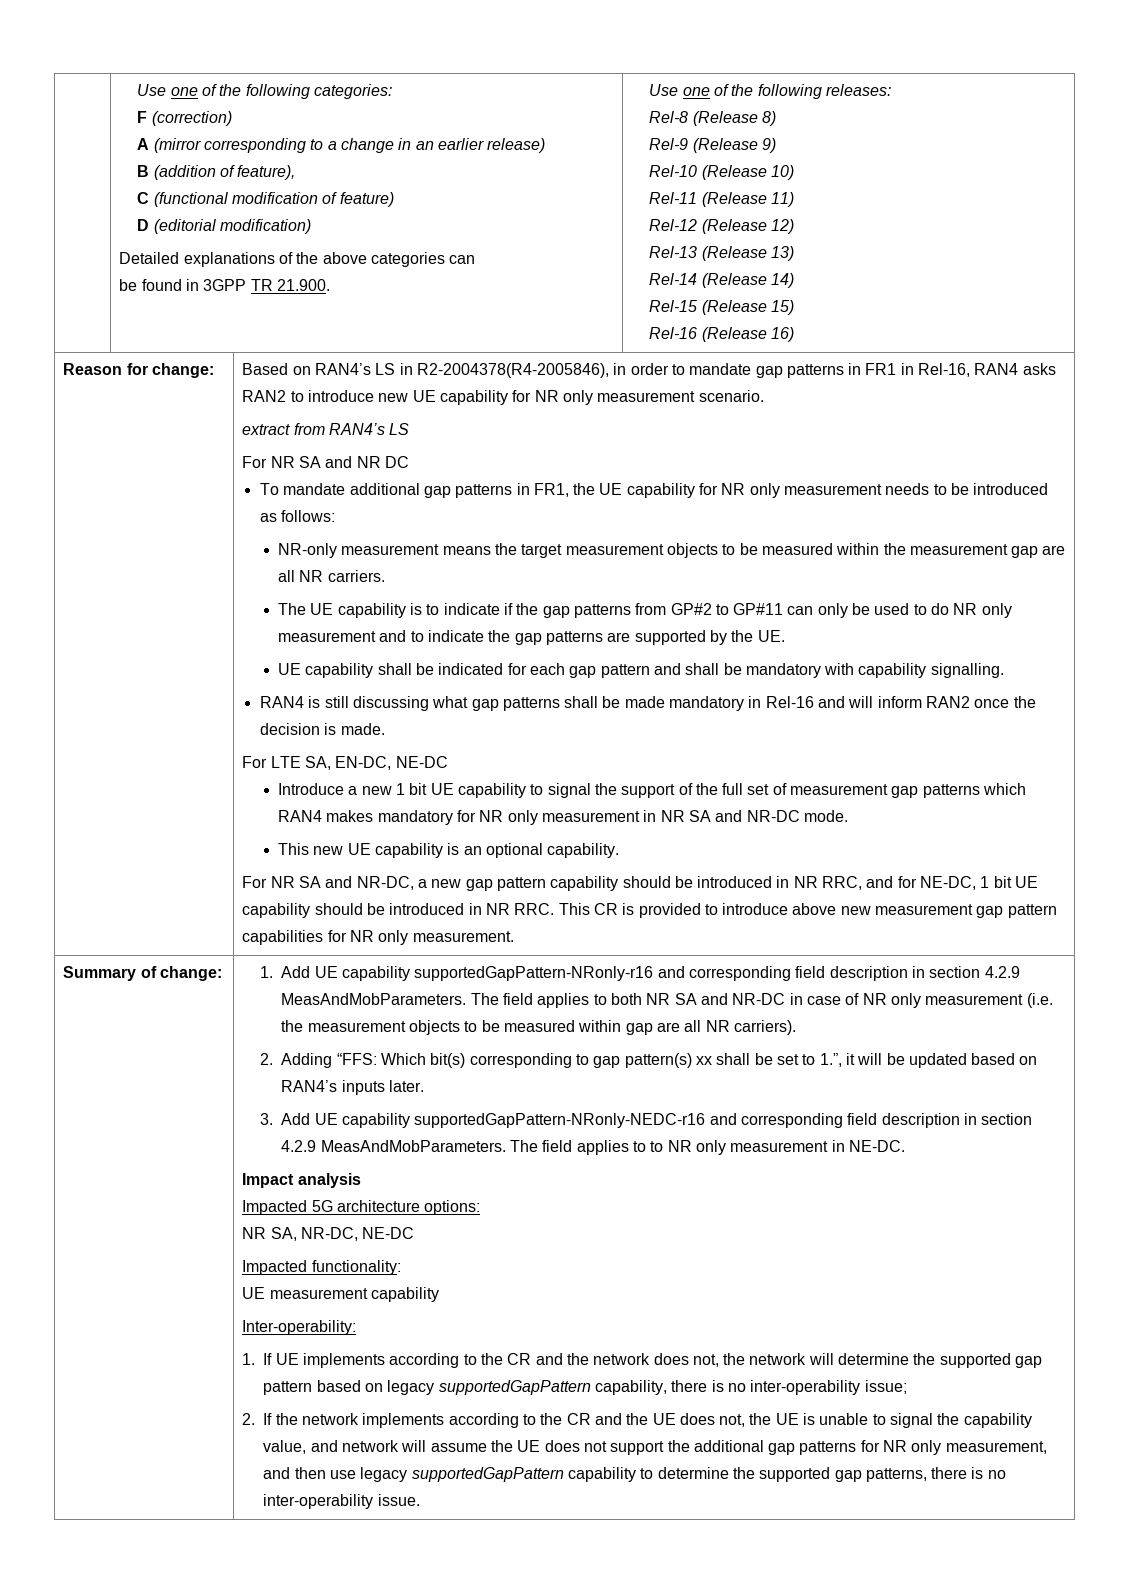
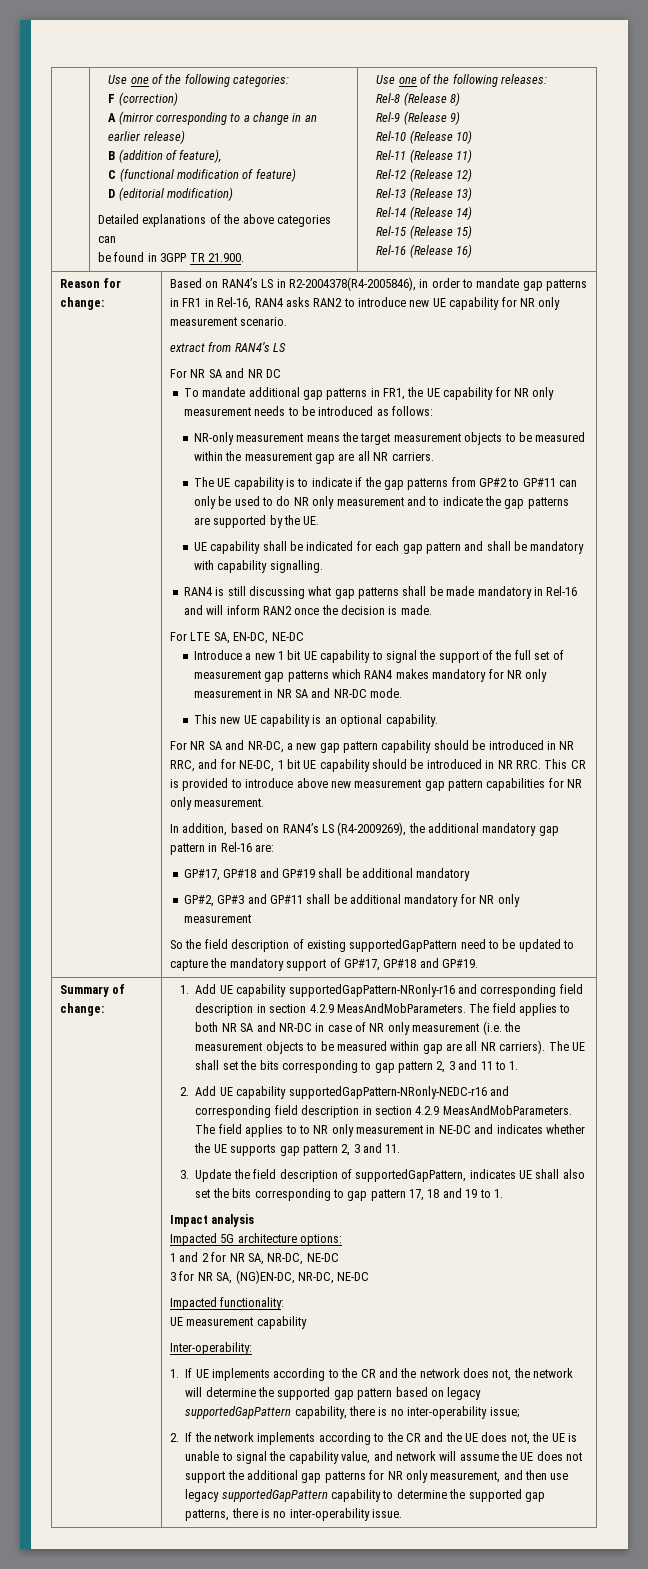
+ In addition, based on RAN4’s LS (R4-2009269), the additional mandatory gap pattern in Rel-16 are:
+ GP#17, GP#18 and GP#19 shall be additional mandatory
+ GP#2, GP#3 and GP#11 shall be additional mandatory for NR only measurement
+ So the field description of existing supportedGapPattern need to be updated to capture the mandatory support of GP#17, GP#18 and GP#19.
- The field applies to both NR SA and NR-DC in case of NR only measurement (i.e. the measurement objects to be measured within gap are all NR carriers).
- 2. Adding “FFS: Which bit(s) corresponding to gap pattern(s) xx shall be set to 1.”, it will be updated based on RAN4’s inputs later.
- 3. Add UE capability supportedGapPattern-NRonly-NEDC-r16 and corresponding field description in section 4.2.9 MeasAndMobParameters.
+ The field applies to both NR SA and NR-DC in case of NR only measurement (i.e. the measurement objects to be measured within gap are all NR carriers). The UE shall set the bits corresponding to gap pattern 2, 3 and 11 to 1.
+ 2. Add UE capability supportedGapPattern-NRonly-NEDC-r16 and corresponding field description in section 4.2.9 MeasAndMobParameters.
- The field applies to to NR only measurement in NE-DC.
+ The field applies to to NR only measurement in NE-DC and indicates whether the UE supports gap pattern 2, 3 and 11.
+ 3. Update the field description of supportedGapPattern, indicates UE shall also set the bits corresponding to gap pattern 17, 18 and 19 to 1.
- NR SA, NR-DC, NE-DC
+ 1 and 2 for NR SA, NR-DC, NE-DC
+ 3 for NR SA, (NG)EN-DC, NR-DC, NE-DC

